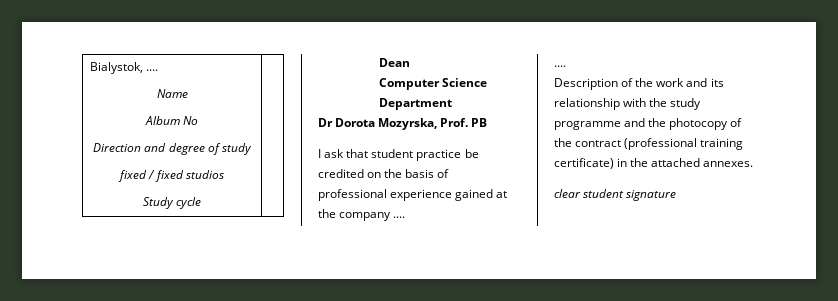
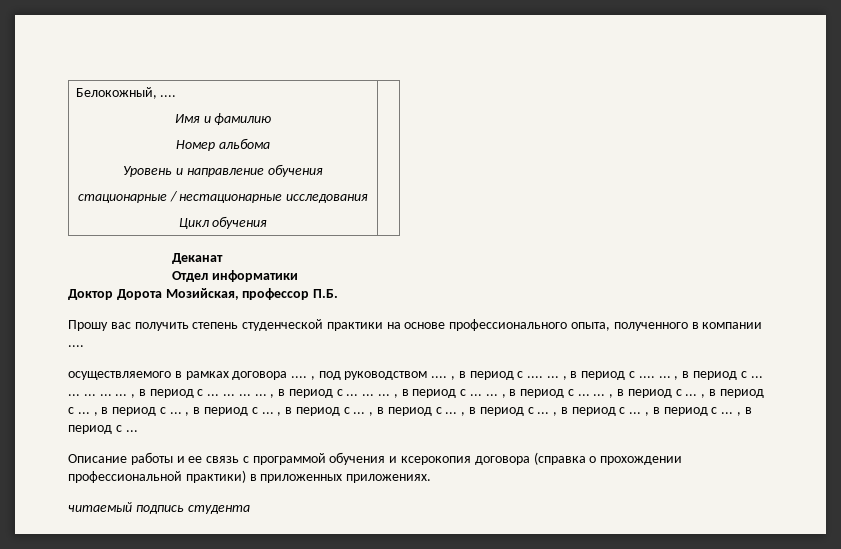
- Bialystok, ....
- Name
- Album No
- Direction and degree of study
- fixed / fixed studios
- Study cycle |
- Dean
- Computer Science Department
- Dr Dorota Mozyrska, Prof. PB
- I ask that student practice be credited on the basis of professional experience gained at the company ....
- ....
- Description of the work and its relationship with the study programme and the photocopy of the contract (professional training certificate) in the attached annexes.
- clear student signature
+ Белокожный, ....
+ Имя и фамилию
+ Номер альбома
+ Уровень и направление обучения
+ стационарные / нестационарные исследования
+ Цикл обучения |
+ Деканат
+ Отдел информатики
+ Доктор Дорота Мозийская, профессор П.Б.
+ Прошу вас получить степень студенческой практики на основе профессионального опыта, полученного в компании ....
+ осуществляемого в рамках договора .... , под руководством .... , в период с .... ... , в период с .... ... , в период с ... ... ... ... ... , в период с ... ... ... ... , в период с ... ... ... , в период с ... ... , в период с ... ... , в период с ... , в период с ... , в период с ... , в период с ... , в период с ... , в период с ... , в период с ... , в период с ... , в период с ... , в период с ...
+ Описание работы и ее связь с программой обучения и ксерокопия договора (справка о прохождении профессиональной практики) в приложенных приложениях.
+ читаемый подпись студента

